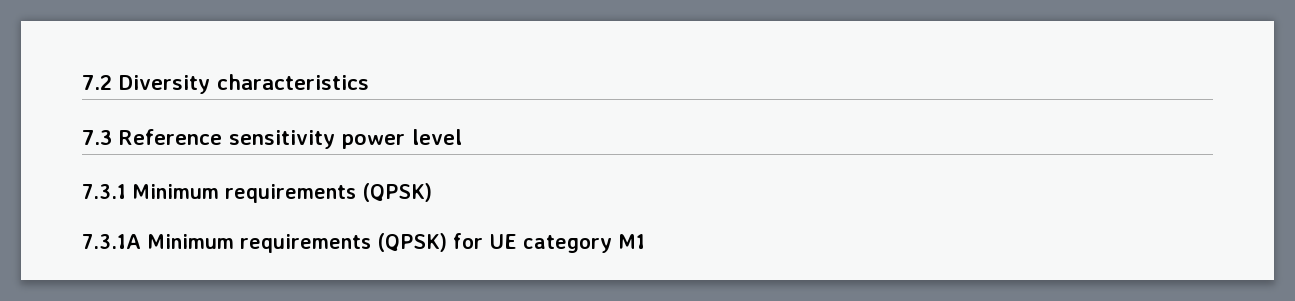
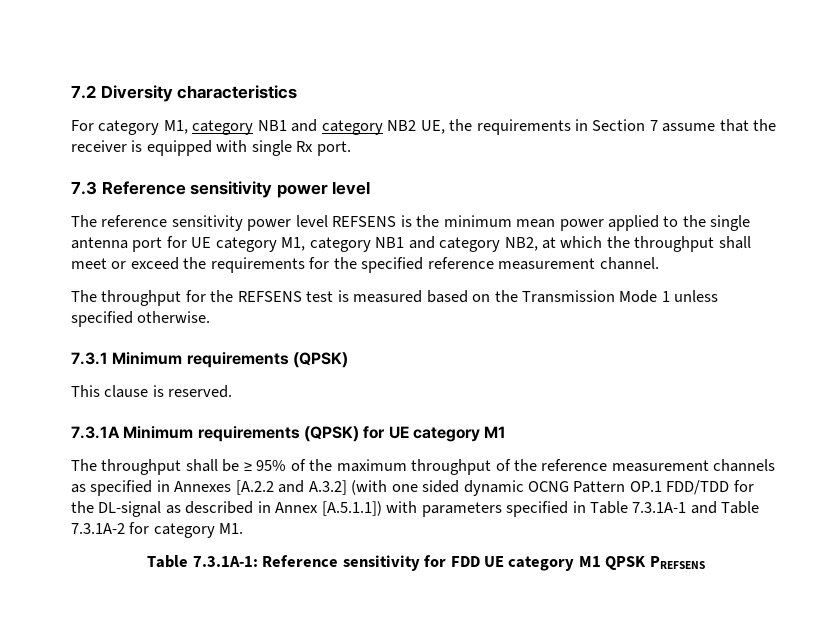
+ For category M1, category NB1 and category NB2 UE, the requirements in Section 7 assume that the receiver is equipped with single Rx port.
+ The reference sensitivity power level REFSENS is the minimum mean power applied to the single antenna port for UE category M1, category NB1 and category NB2, at which the throughput shall meet or exceed the requirements for the specified reference measurement channel.
+ The throughput for the REFSENS test is measured based on the Transmission Mode 1 unless specified otherwise.
+ This clause is reserved.
+ The throughput shall be ≥ 95% of the maximum throughput of the reference measurement channels as specified in Annexes [A.2.2 and A.3.2] (with one sided dynamic OCNG Pattern OP.1 FDD/TDD for the DL-signal as described in Annex [A.5.1.1]) with parameters specified in Table 7.3.1A-1 and Table 7.3.1A-2 for category M1.
+ Table 7.3.1A-1: Reference sensitivity for FDD UE category M1 QPSK PREFSENS

